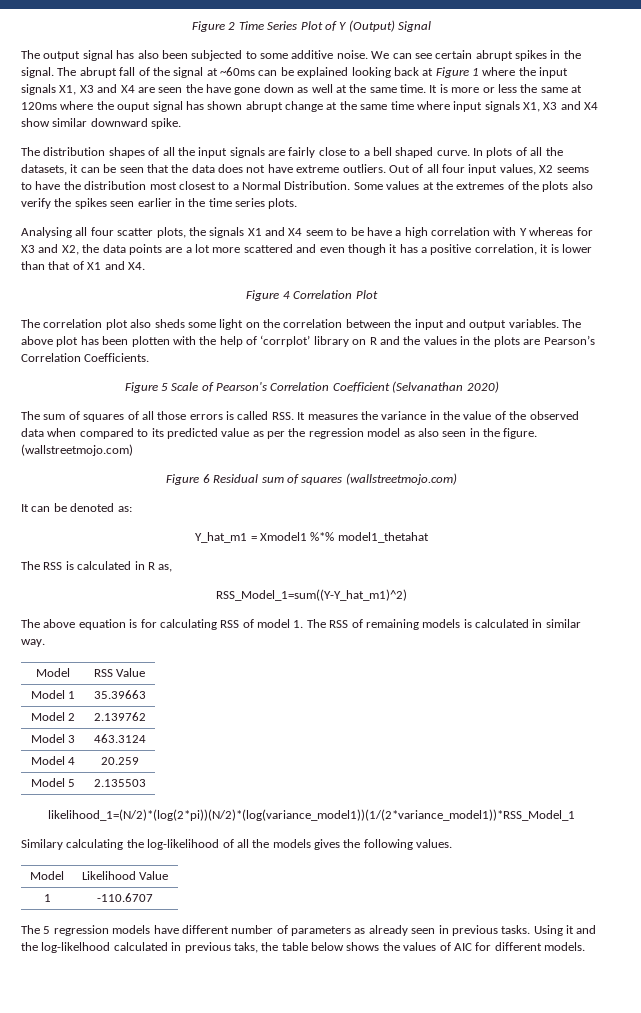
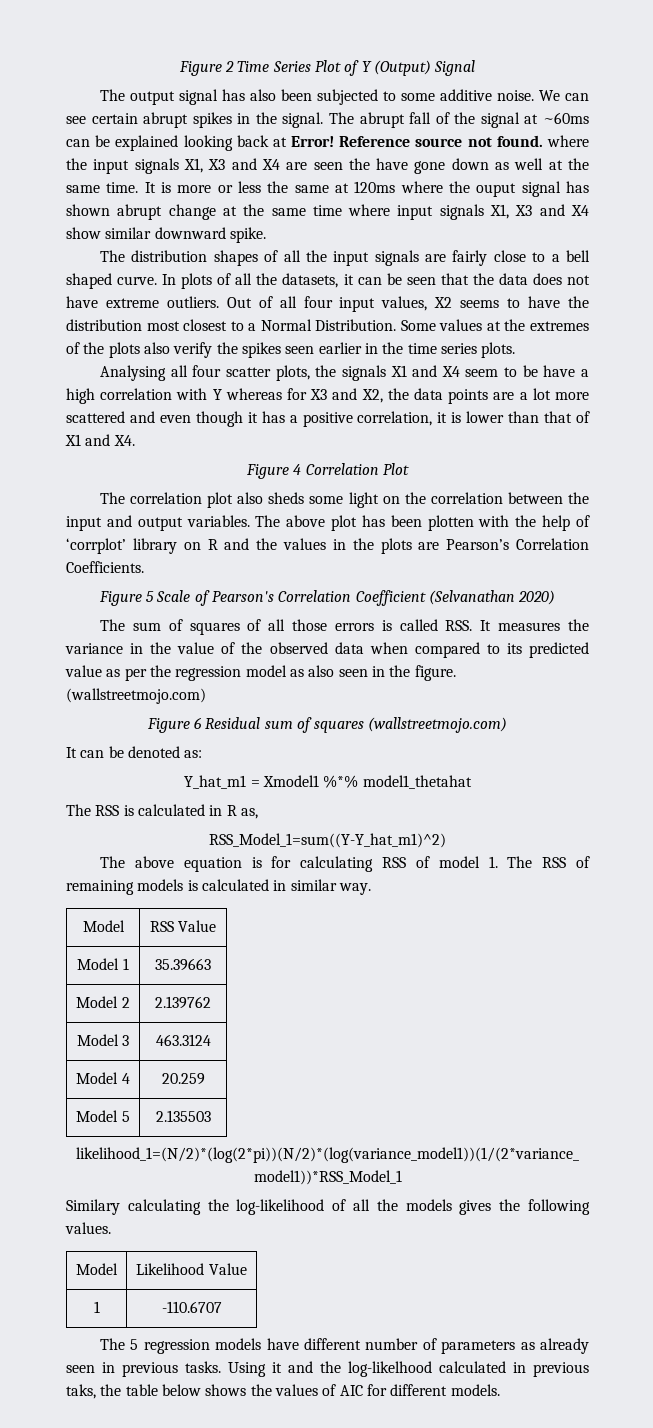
- The abrupt fall of the signal at ~60ms can be explained looking back at Figure 1 where the input signals X1, X3 and X4 are seen the have gone down as well at the same time.
+ The abrupt fall of the signal at ~60ms can be explained looking back at Error! Reference source not found. where the input signals X1, X3 and X4 are seen the have gone down as well at the same time.

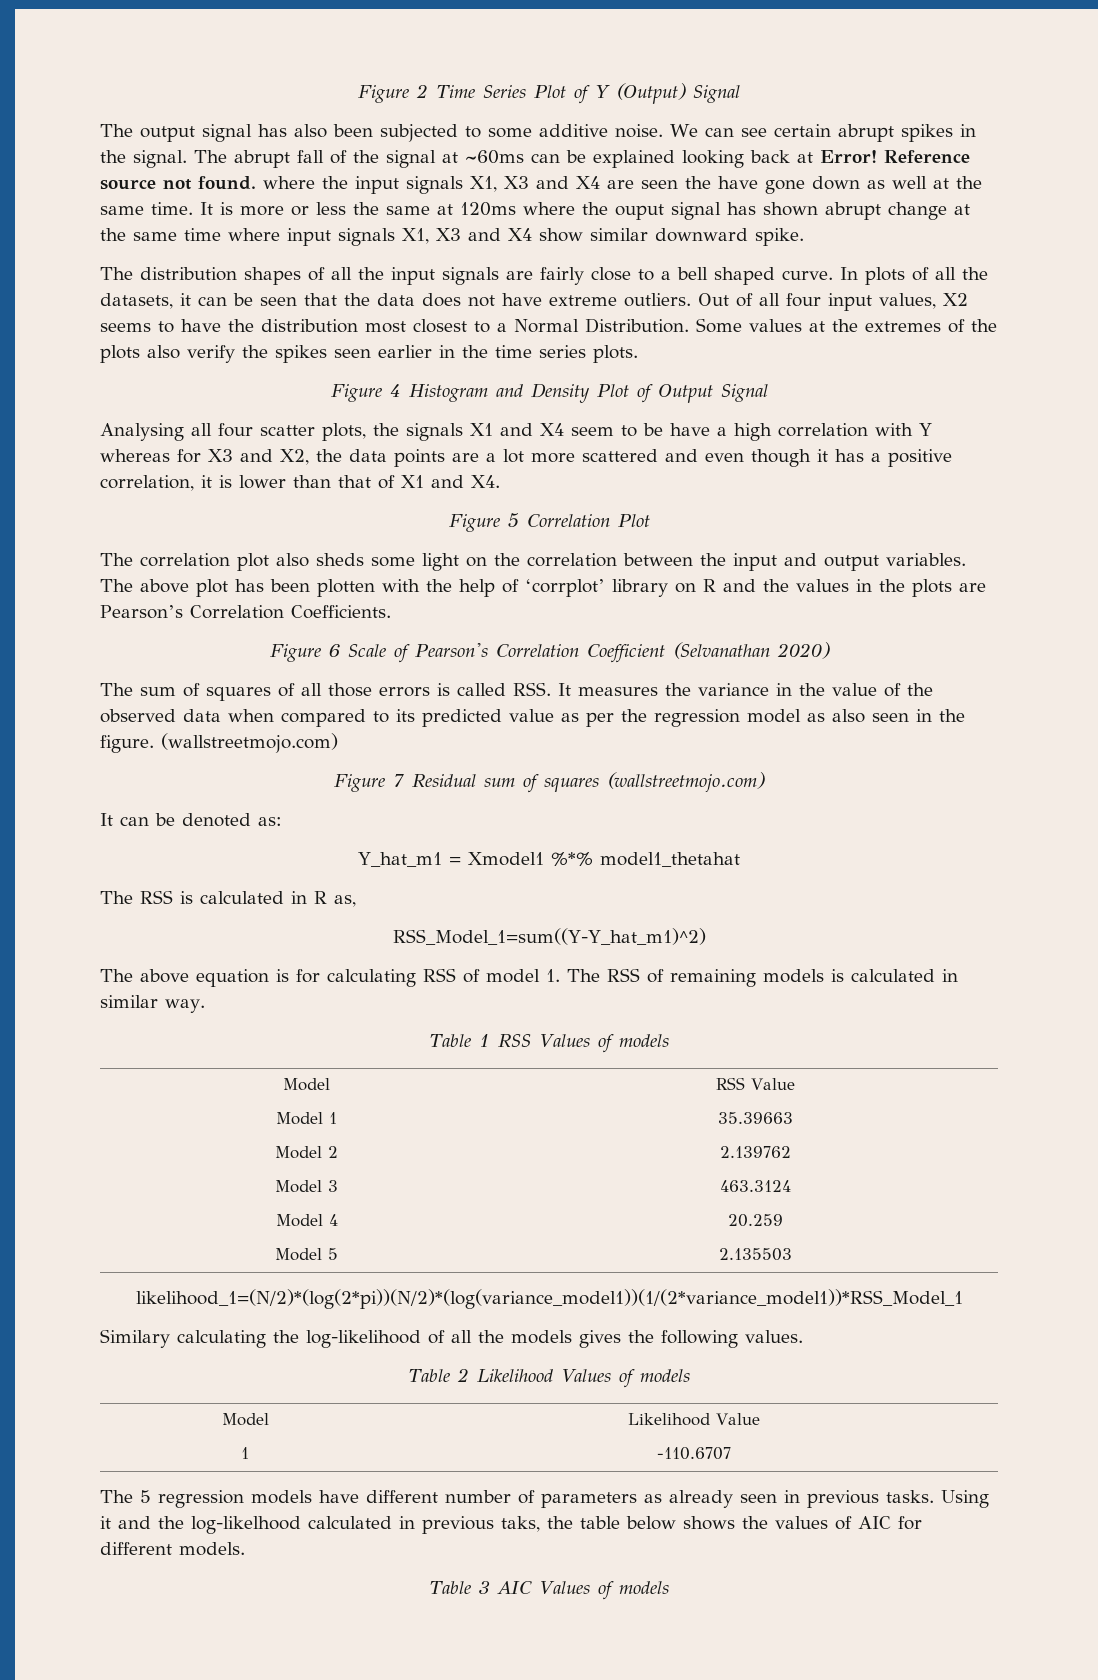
+ Figure 4 Histogram and Density Plot of Output Signal
- Figure 4 Correlation Plot
+ Figure 5 Correlation Plot
- Figure 5 Scale of Pearson's Correlation Coefficient (Selvanathan 2020)
+ Figure 6 Scale of Pearson's Correlation Coefficient (Selvanathan 2020)
- Figure 6 Residual sum of squares (wallstreetmojo.com)
+ Figure 7 Residual sum of squares (wallstreetmojo.com)
+ Table 1 RSS Values of models
+ Table 2 Likelihood Values of models
+ Table 3 AIC Values of models

